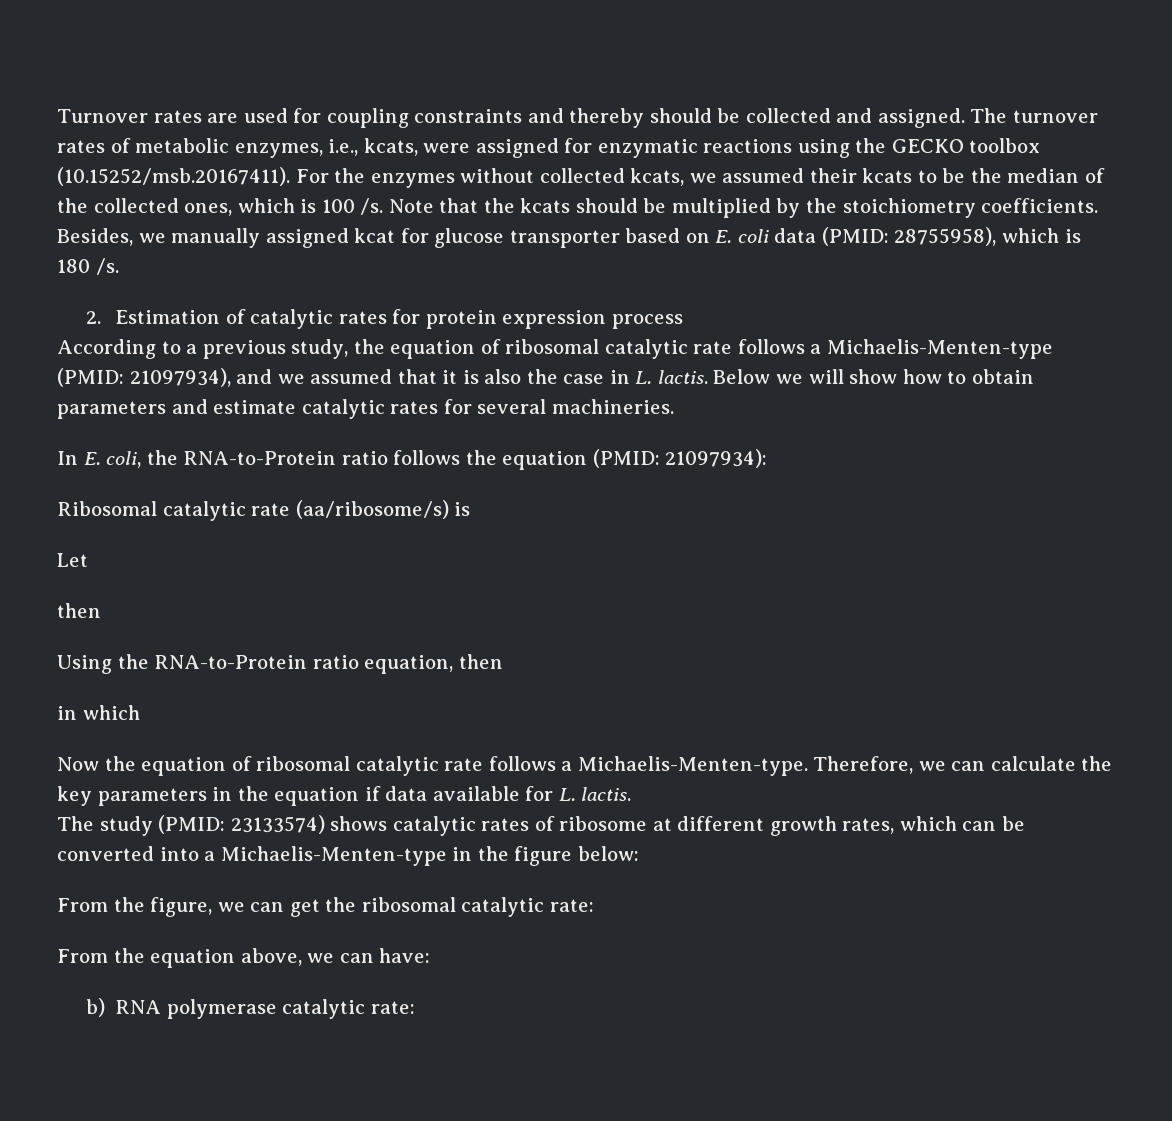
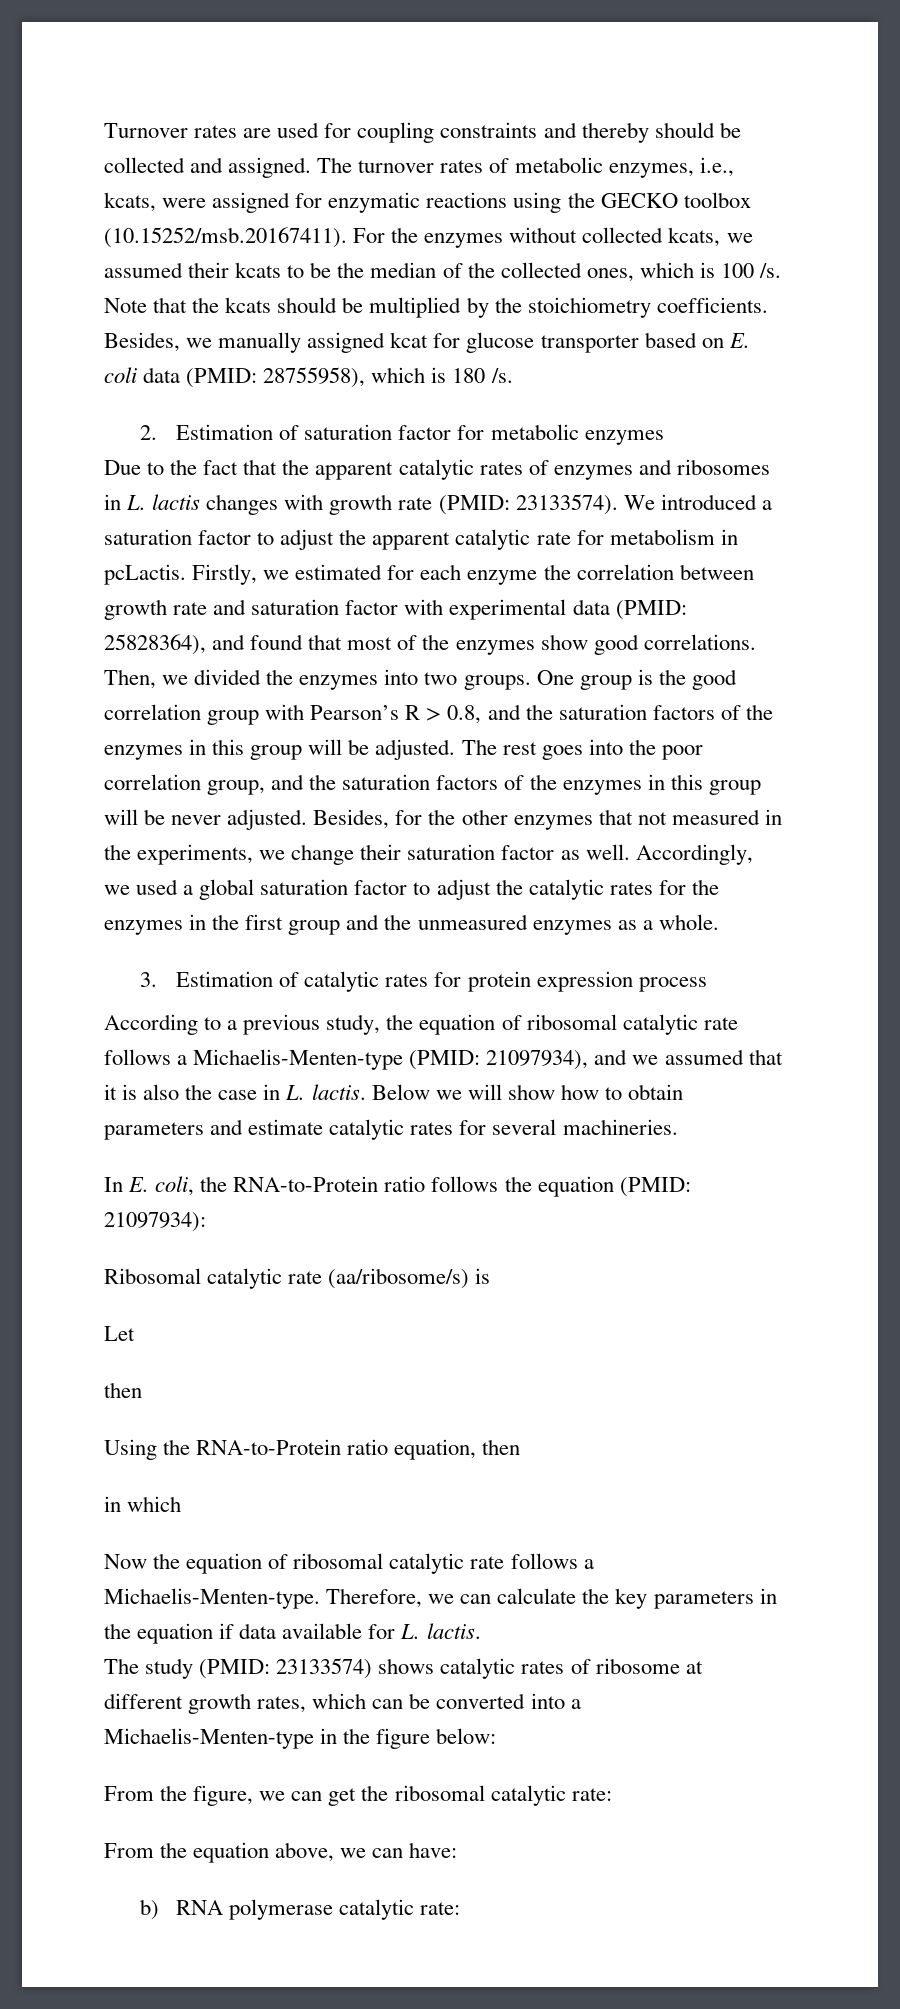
- 2. Estimation of catalytic rates for protein expression process
+ 2. Estimation of saturation factor for metabolic enzymes
+ Due to the fact that the apparent catalytic rates of enzymes and ribosomes in L. lactis changes with growth rate (PMID: 23133574). We introduced a saturation factor to adjust the apparent catalytic rate for metabolism in pcLactis. Firstly, we estimated for each enzyme the correlation between growth rate and saturation factor with experimental data (PMID: 25828364), and found that most of the enzymes show good correlations. Then, we divided the enzymes into two groups. One group is the good correlation group with Pearson’s R > 0.8, and the saturation factors of the enzymes in this group will be adjusted. The rest goes into the poor correlation group, and the saturation factors of the enzymes in this group will be never adjusted. Besides, for the other enzymes that not measured in the experiments, we change their saturation factor as well. Accordingly, we used a global saturation factor to adjust the catalytic rates for the enzymes in the first group and the unmeasured enzymes as a whole.
+ 3. Estimation of catalytic rates for protein expression process

